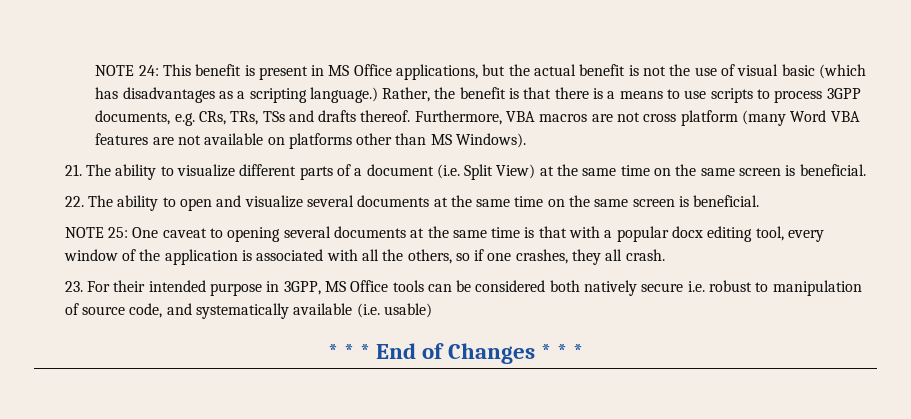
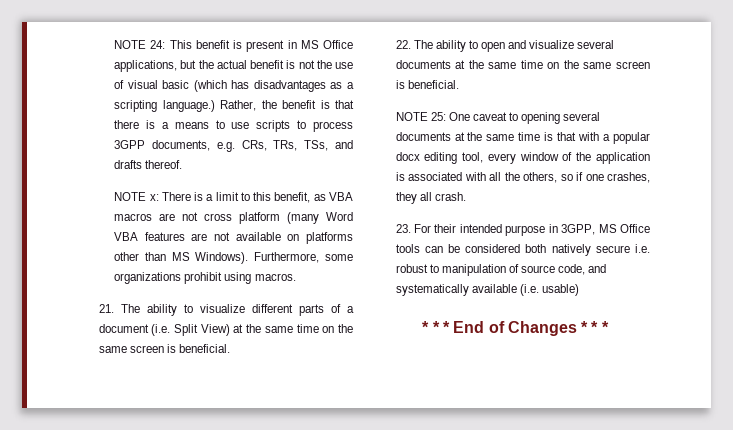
- Rather, the benefit is that there is a means to use scripts to process 3GPP documents, e.g. CRs, TRs, TSs and drafts thereof. Furthermore, VBA macros are not cross platform (many Word VBA features are not available on platforms other than MS Windows).
+ Rather, the benefit is that there is a means to use scripts to process 3GPP documents, e.g. CRs, TRs, TSs, and drafts thereof.
+ NOTE x: There is a limit to this benefit, as VBA macros are not cross platform (many Word VBA features are not available on platforms other than MS Windows). Furthermore, some organizations prohibit using macros.

